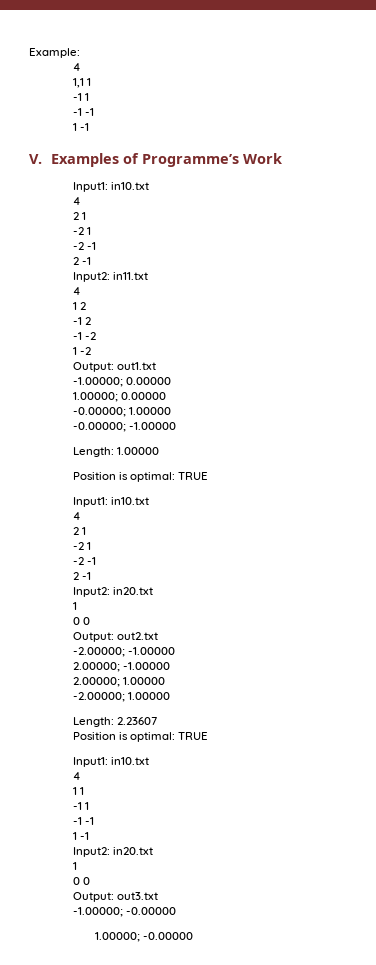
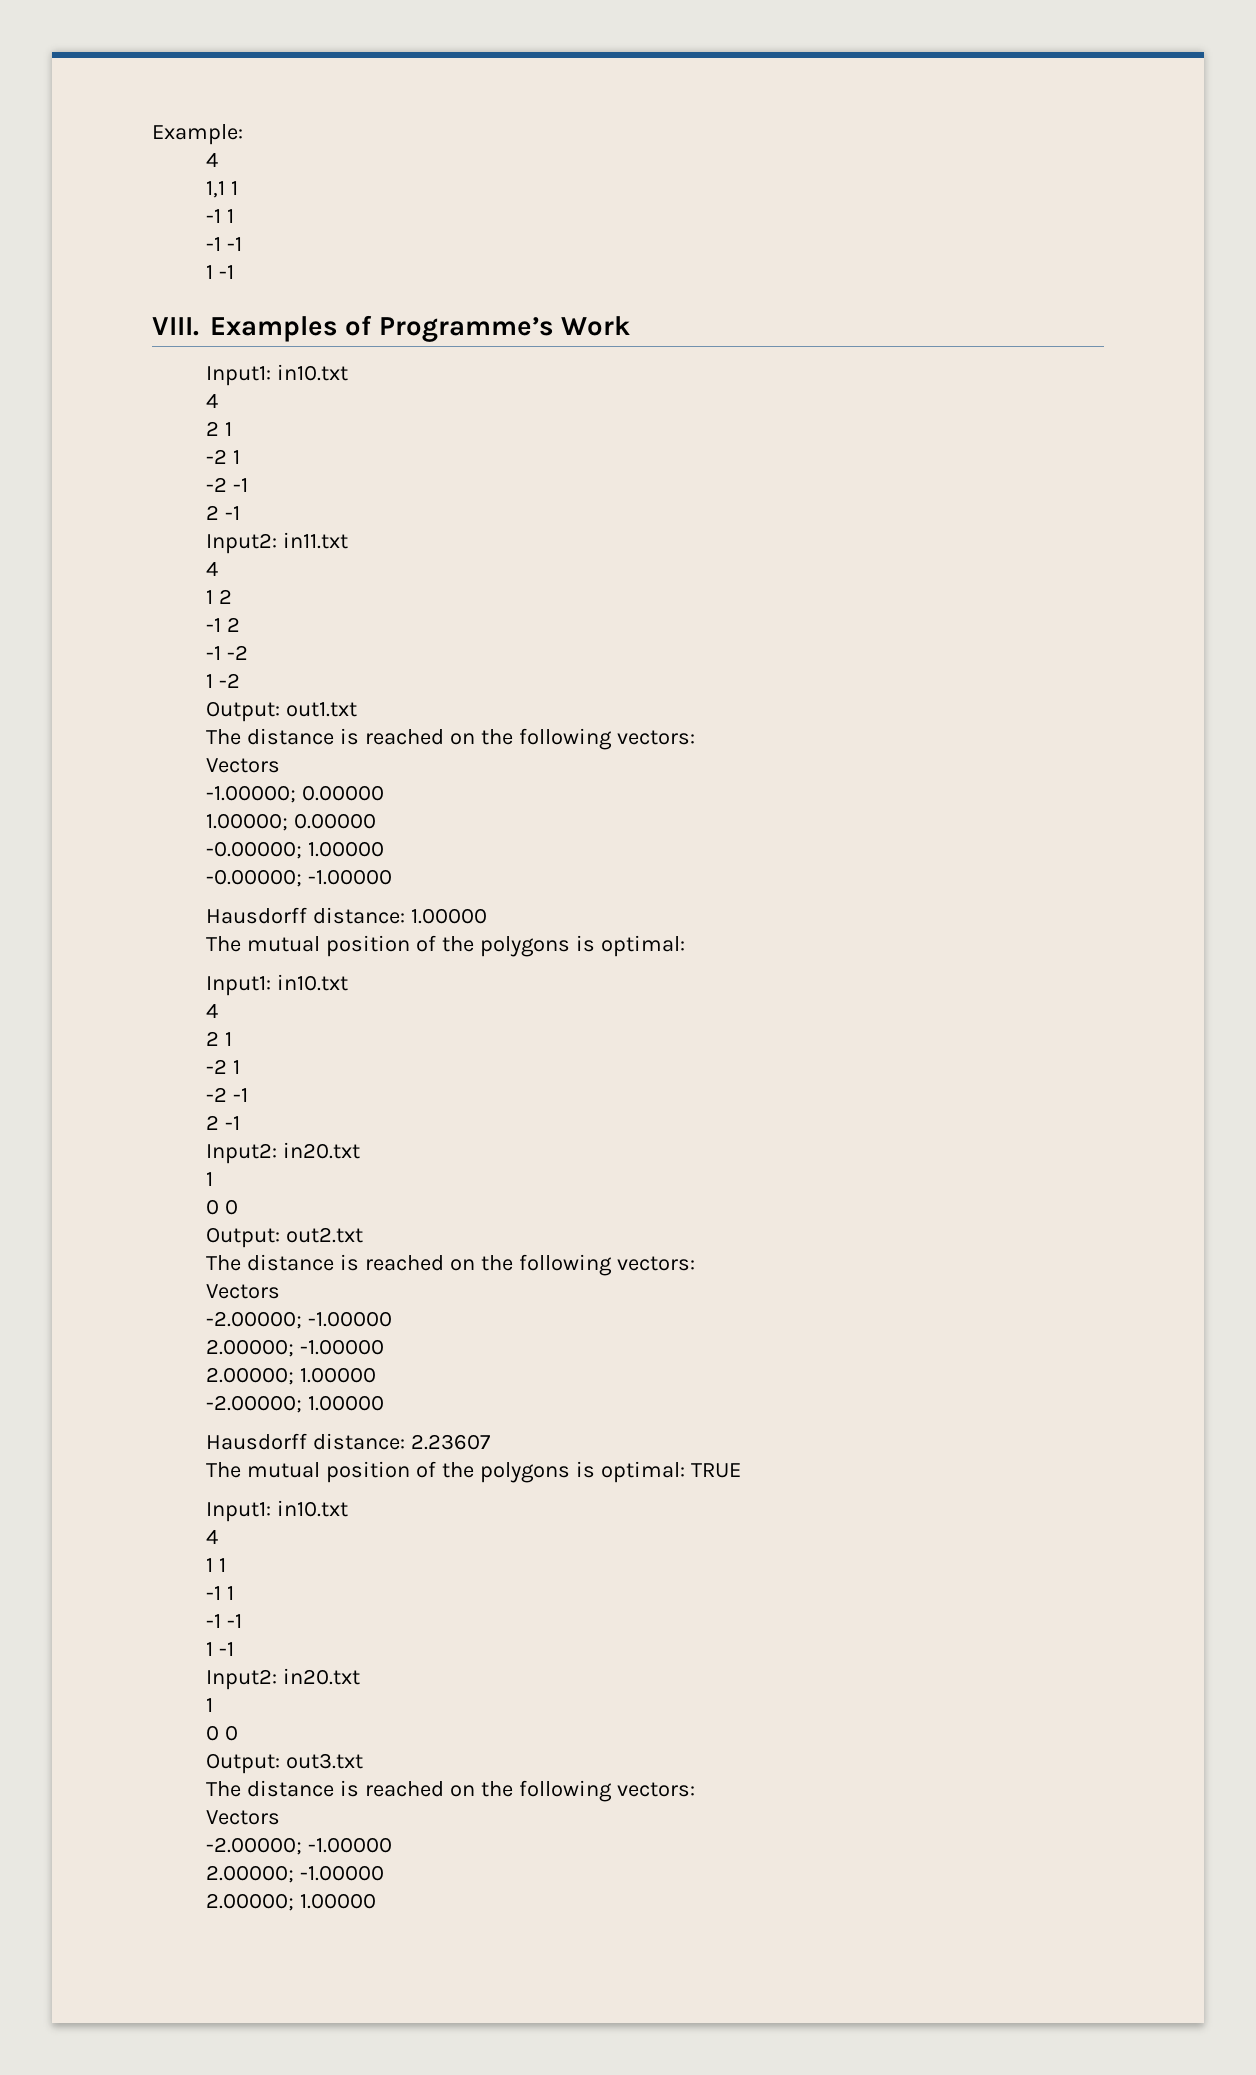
- V. Examples of Programme’s Work
+ VIII. Examples of Programme’s Work
  Output: out1.txt
+ The distance is reached on the following vectors:
+ Vectors
- Length: 1.00000
- Position is optimal: TRUE
+ Hausdorff distance: 1.00000
+ The mutual position of the polygons is optimal:
  Output: out2.txt
+ The distance is reached on the following vectors:
+ Vectors
- Length: 2.23607
- Position is optimal: TRUE
+ Hausdorff distance: 2.23607
+ The mutual position of the polygons is optimal: TRUE
  Output: out3.txt
- -1.00000; -0.00000
- 1.00000; -0.00000
+ The distance is reached on the following vectors:
+ Vectors
+ -2.00000; -1.00000
+ 2.00000; -1.00000
+ 2.00000; 1.00000

